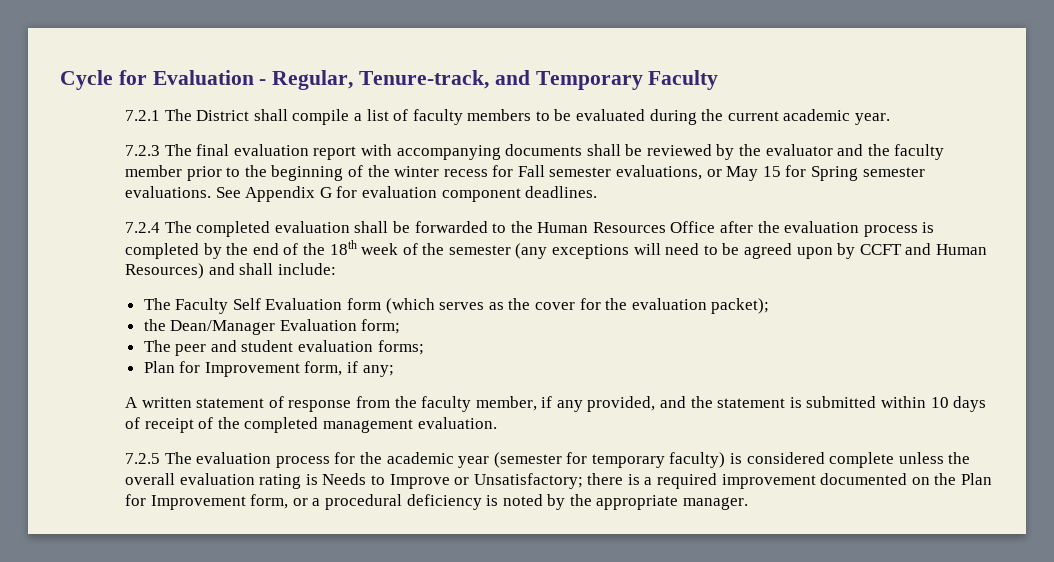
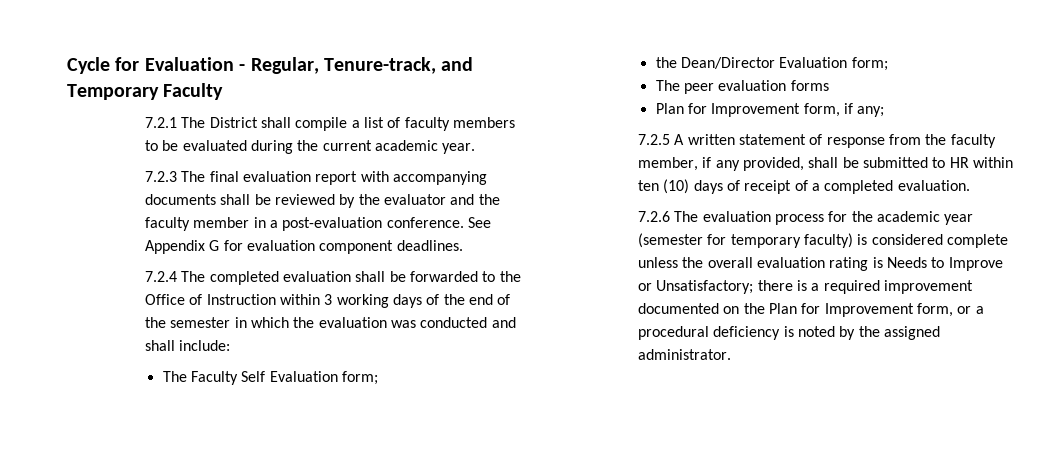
- 7.2.3 The final evaluation report with accompanying documents shall be reviewed by the evaluator and the faculty member prior to the beginning of the winter recess for Fall semester evaluations, or May 15 for Spring semester evaluations.
+ 7.2.3 The final evaluation report with accompanying documents shall be reviewed by the evaluator and the faculty member in a post-evaluation conference.
- 7.2.4 The completed evaluation shall be forwarded to the Human Resources Office after the evaluation process is completed by the end of the 18th week of the semester (any exceptions will need to be agreed upon by CCFT and Human Resources) and shall include:
+ 7.2.4 The completed evaluation shall be forwarded to the Office of Instruction within 3 working days of the end of the semester in which the evaluation was conducted and shall include:
- The Faculty Self Evaluation form (which serves as the cover for the evaluation packet);
- the Dean/Manager Evaluation form;
+ The Faculty Self Evaluation form;
+ the Dean/Director Evaluation form;
- The peer and student evaluation forms;
+ The peer evaluation forms
- A written statement of response from the faculty member, if any provided, and the statement is submitted within 10 days of receipt of the completed management evaluation.
+ 7.2.5 A written statement of response from the faculty member, if any provided, shall be submitted to HR within ten (10) days of receipt of a completed evaluation.
- 7.2.5 The evaluation process for the academic year (semester for temporary faculty) is considered complete unless the overall evaluation rating is Needs to Improve or Unsatisfactory; there is a required improvement documented on the Plan for Improvement form, or a procedural deficiency is noted by the appropriate manager.
+ 7.2.6 The evaluation process for the academic year (semester for temporary faculty) is considered complete unless the overall evaluation rating is Needs to Improve or Unsatisfactory; there is a required improvement documented on the Plan for Improvement form, or a procedural deficiency is noted by the assigned administrator.

